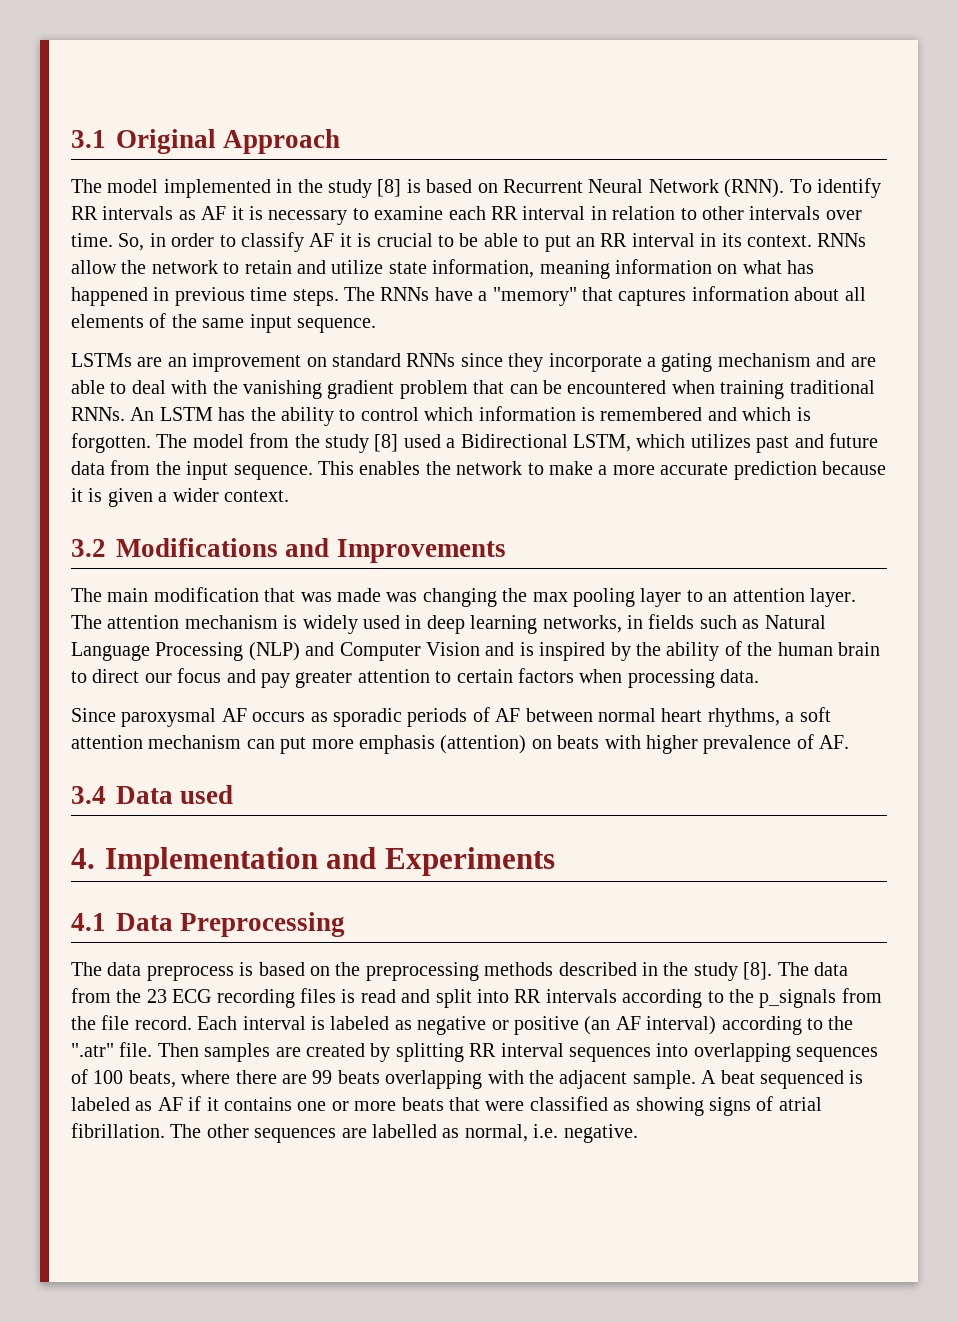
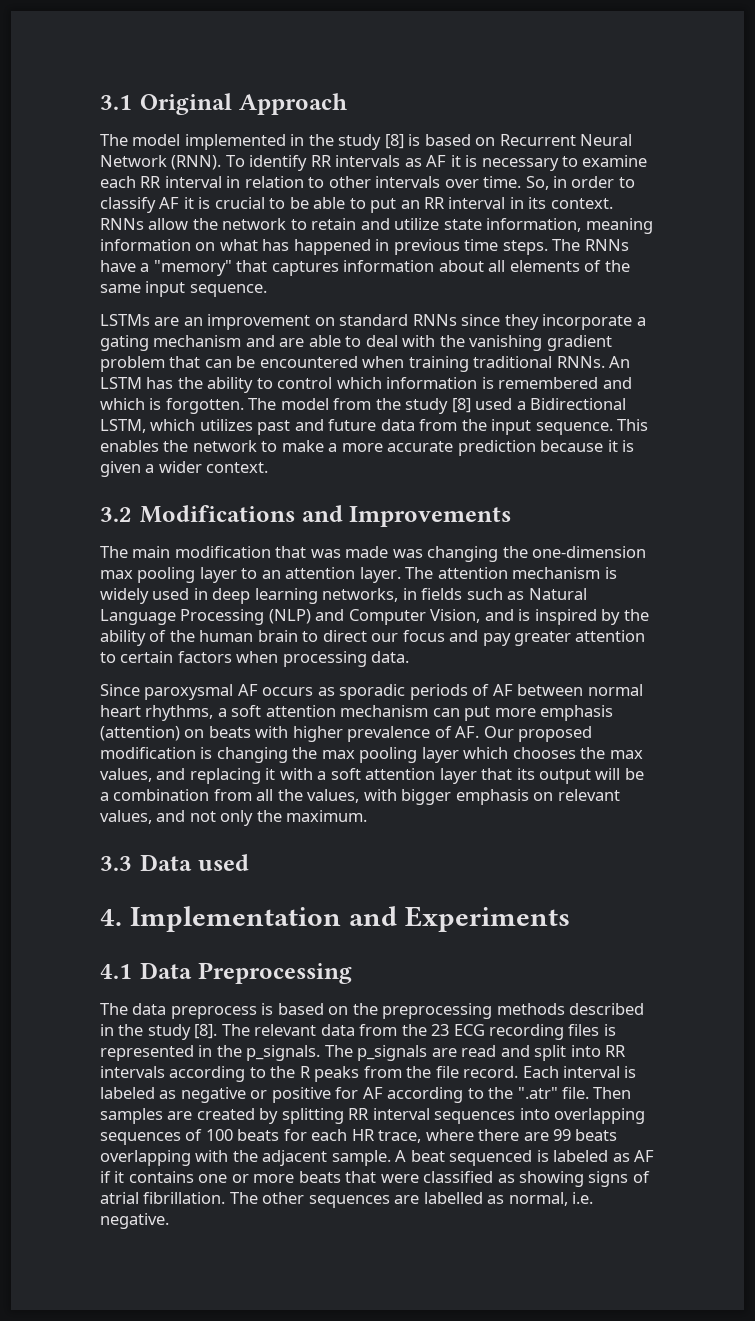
- The main modification that was made was changing the max pooling layer to an attention layer.
+ The main modification that was made was changing the one-dimension max pooling layer to an attention layer.
- The attention mechanism is widely used in deep learning networks, in fields such as Natural Language Processing (NLP) and Computer Vision and is inspired by the ability of the human brain to direct our focus and pay greater attention to certain factors when processing data.
+ The attention mechanism is widely used in deep learning networks, in fields such as Natural Language Processing (NLP) and Computer Vision, and is inspired by the ability of the human brain to direct our focus and pay greater attention to certain factors when processing data.
- Since paroxysmal AF occurs as sporadic periods of AF between normal heart rhythms, a soft attention mechanism can put more emphasis (attention) on beats with higher prevalence of AF.
- 3.4 Data used
+ Since paroxysmal AF occurs as sporadic periods of AF between normal heart rhythms, a soft attention mechanism can put more emphasis (attention) on beats with higher prevalence of AF. Our proposed modification is changing the max pooling layer which chooses the max values, and replacing it with a soft attention layer that its output will be a combination from all the values, with bigger emphasis on relevant values, and not only the maximum.
+ 3.3 Data used
- The data from the 23 ECG recording files is read and split into RR intervals according to the p_signals from the file record.
+ The relevant data from the 23 ECG recording files is represented in the p_signals. The p_signals are read and split into RR intervals according to the R peaks from the file record.
- Each interval is labeled as negative or positive (an AF interval) according to the ".atr" file.
+ Each interval is labeled as negative or positive for AF according to the ".atr" file.
- Then samples are created by splitting RR interval sequences into overlapping sequences of 100 beats, where there are 99 beats overlapping with the adjacent sample.
+ Then samples are created by splitting RR interval sequences into overlapping sequences of 100 beats for each HR trace, where there are 99 beats overlapping with the adjacent sample.

